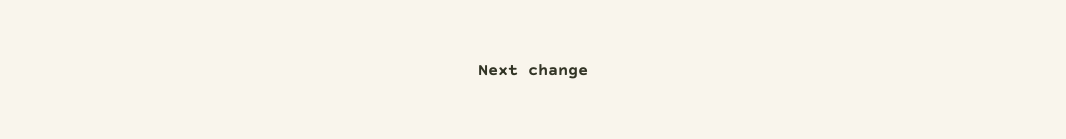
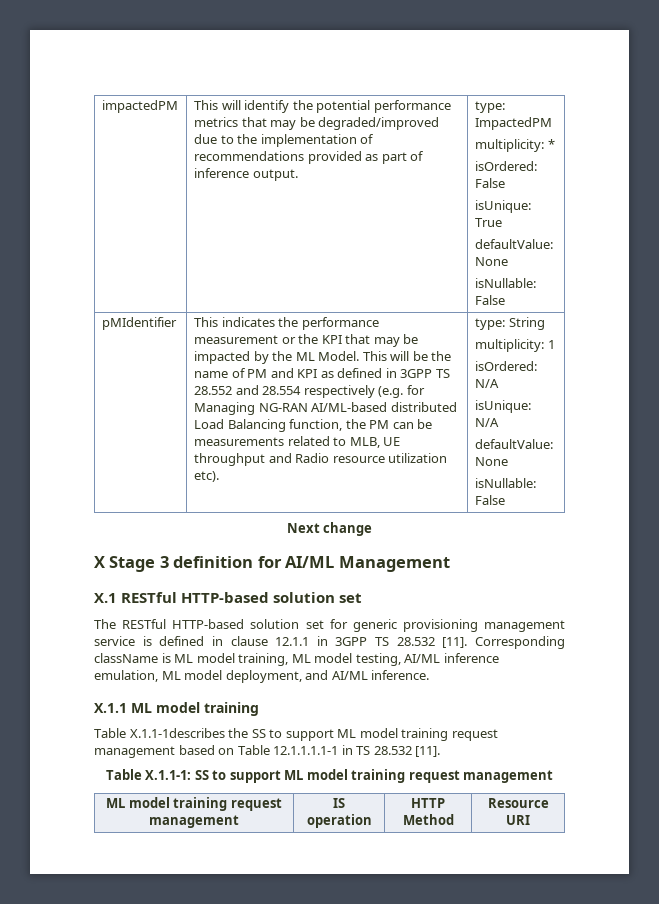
+ impactedPM | This will identify the potential performance metrics that may be degraded/improved due to the implementation of recommendations provided as part of inference output. | type: ImpactedPM
+ multiplicity: *
+ isOrdered: False
+ isUnique: True
+ defaultValue: None
+ isNullable: False
+ pMIdentifier | This indicates the performance measurement or the KPI that may be impacted by the ML Model. This will be the name of PM and KPI as defined in 3GPP TS 28.552 and 28.554 respectively (e.g. for Managing NG-RAN AI/ML-based distributed Load Balancing function, the PM can be measurements related to MLB, UE throughput and Radio resource utilization etc). | type: String
+ multiplicity: 1
+ isOrdered: N/A
+ isUnique: N/A
+ defaultValue: None
+ isNullable: False
  Next change
+ X Stage 3 definition for AI/ML Management
+ X.1 RESTful HTTP-based solution set
+ The RESTful HTTP-based solution set for generic provisioning management service is defined in clause 12.1.1 in 3GPP TS 28.532 [11]. Corresponding className is ML model training, ML model testing, AI/ML inference emulation, ML model deployment, and AI/ML inference.
+ X.1.1 ML model training
+ Table X.1.1-1describes the SS to support ML model training request management based on Table 12.1.1.1.1-1 in TS 28.532 [11].
+ Table X.1.1-1: SS to support ML model training request management
+ ML model training request management | IS operation | HTTP Method | Resource URI

